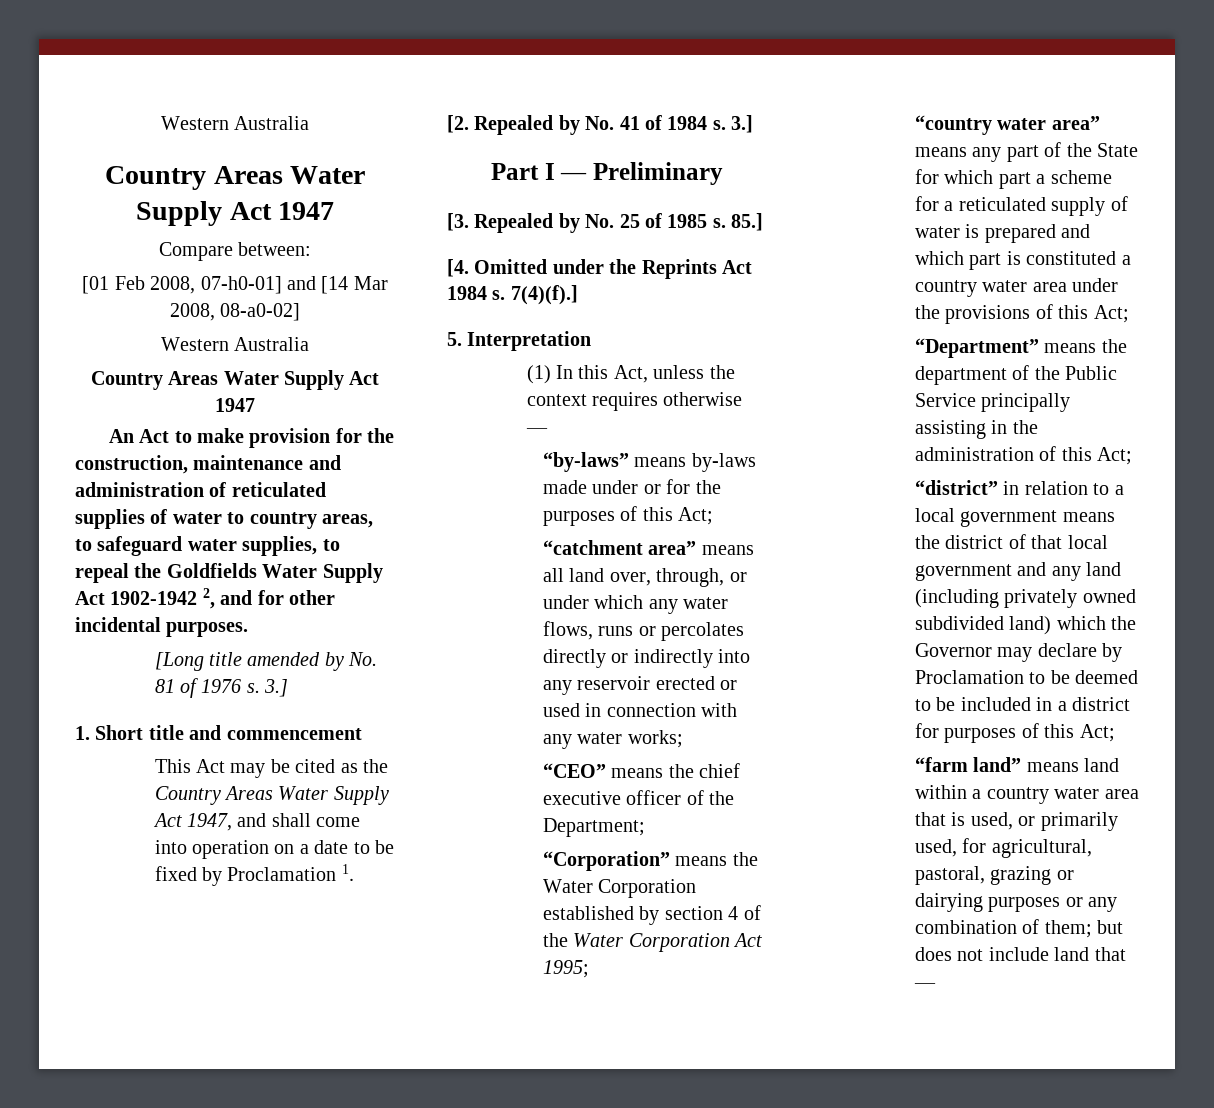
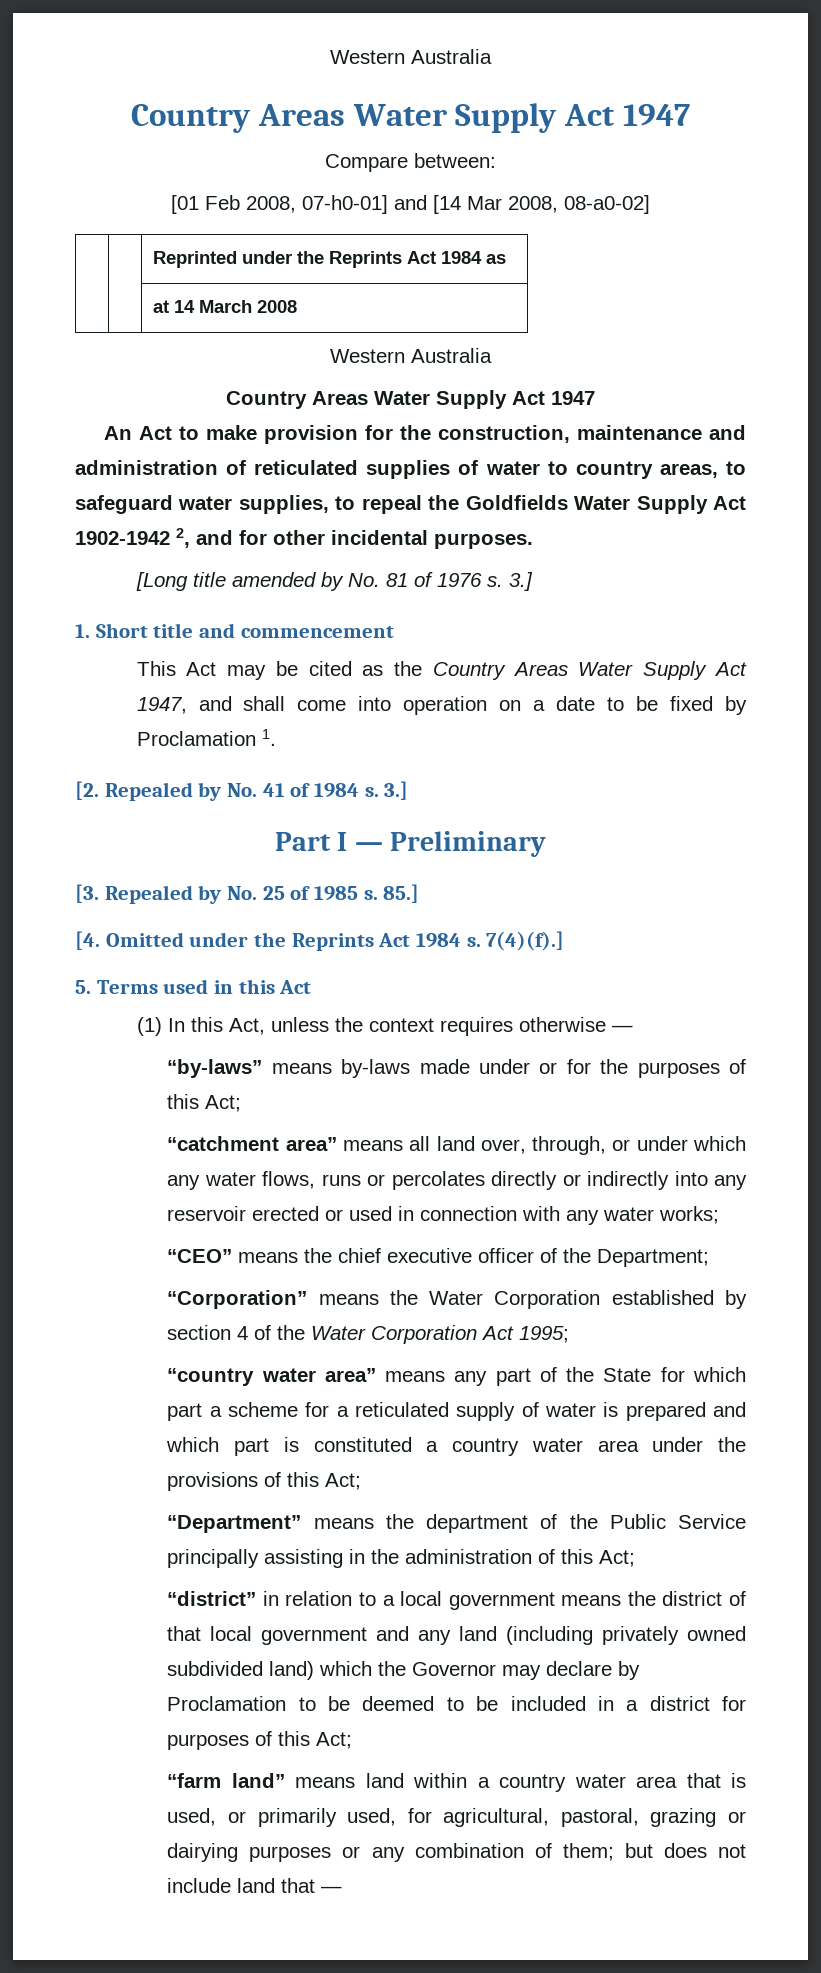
+ | | Reprinted under the Reprints Act 1984 as
+ | | at 14 March 2008
- 5. Interpretation
+ 5. Terms used in this Act

